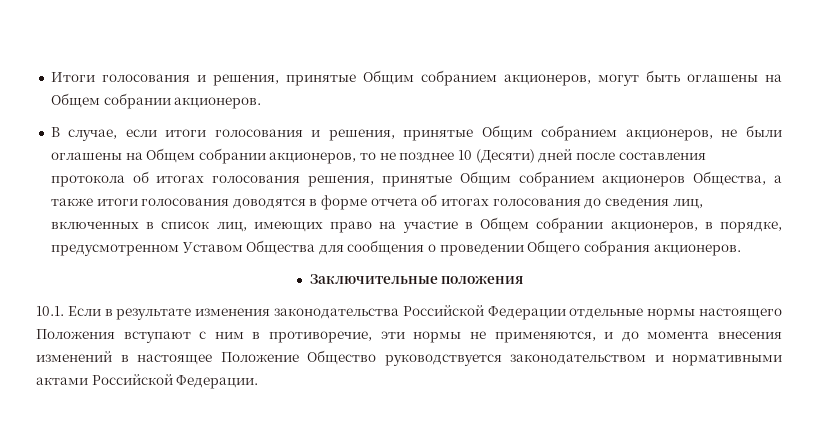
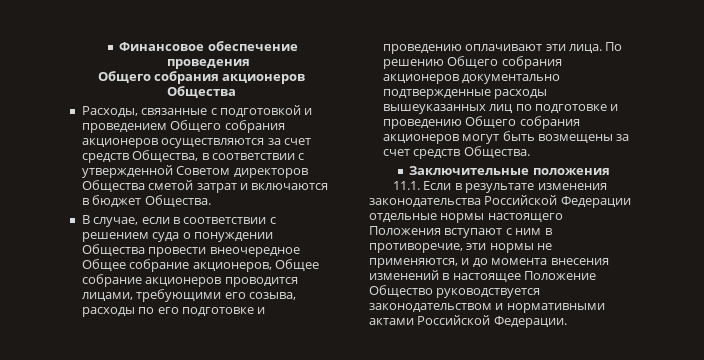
- Итоги голосования и решения, принятые Общим собранием акционеров, могут быть оглашены на Общем собрании акционеров.
- В случае, если итоги голосования и решения, принятые Общим собранием акционеров, не были оглашены на Общем собрании акционеров, то не позднее 10 (Десяти) дней после составления протокола об итогах голосования решения, принятые Общим собранием акционеров Общества, а также итоги голосования доводятся в форме отчета об итогах голосования до сведения лиц, включенных в список лиц, имеющих право на участие в Общем собрании акционеров, в порядке, предусмотренном Уставом Общества для сообщения о проведении Общего собрания акционеров.
+ Финансовое обеспечение проведения
+ Общего собрания акционеров Общества
+ Расходы, связанные с подготовкой и проведением Общего собрания акционеров осуществляются за счет средств Общества, в соответствии с утвержденной Советом директоров Общества сметой затрат и включаются в бюджет Общества.
+ В случае, если в соответствии с решением суда о понуждении Общества провести внеочередное Общее собрание акционеров, Общее собрание акционеров проводится лицами, требующими его созыва, расходы по его подготовке и проведению оплачивают эти лица. По решению Общего собрания акционеров документально подтвержденные расходы вышеуказанных лиц по подготовке и проведению Общего собрания акционеров могут быть возмещены за счет средств Общества.
- 10.1. Если в результате изменения законодательства Российской Федерации отдельные нормы настоящего Положения вступают с ним в противоречие, эти нормы не применяются, и до момента внесения изменений в настоящее Положение Общество руководствуется законодательством и нормативными актами Российской Федерации.
+ 11.1. Если в результате изменения законодательства Российской Федерации отдельные нормы настоящего Положения вступают с ним в противоречие, эти нормы не применяются, и до момента внесения изменений в настоящее Положение Общество руководствуется законодательством и нормативными актами Российской Федерации.

